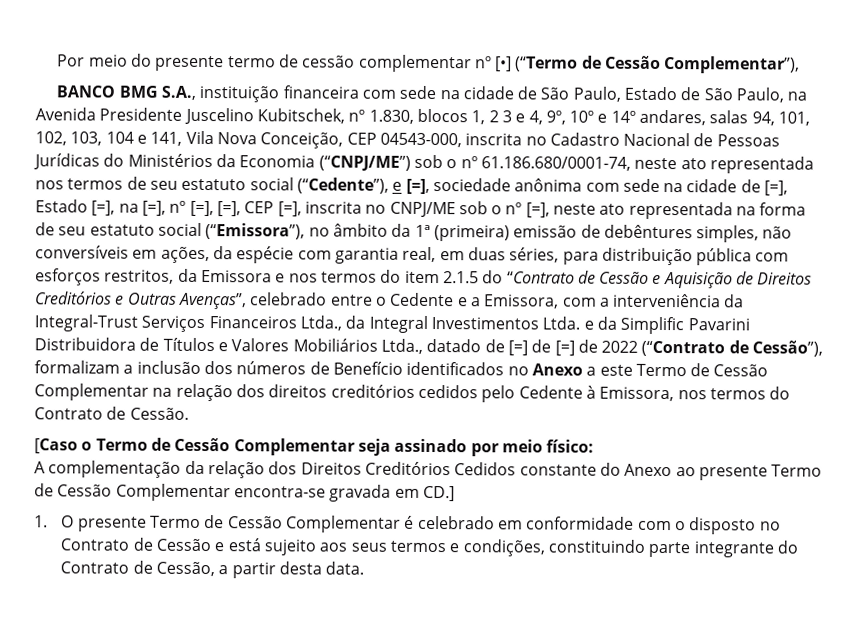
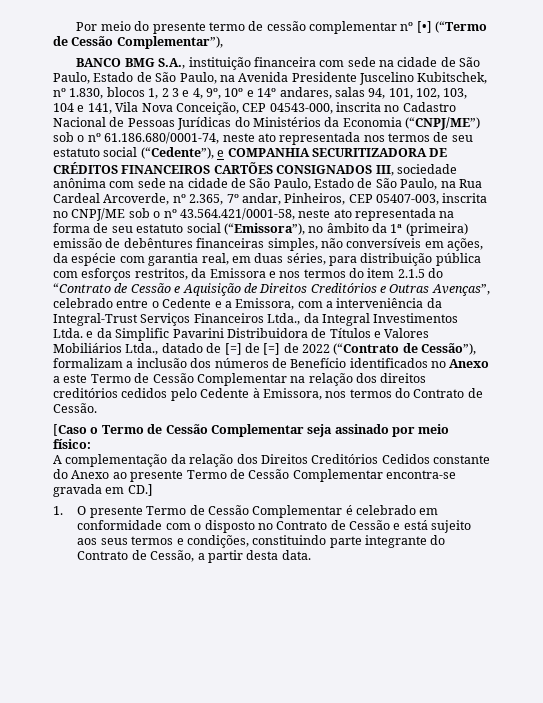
- BANCO BMG S.A., instituição financeira com sede na cidade de São Paulo, Estado de São Paulo, na Avenida Presidente Juscelino Kubitschek, nº 1.830, blocos 1, 2 3 e 4, 9º, 10º e 14º andares, salas 94, 101, 102, 103, 104 e 141, Vila Nova Conceição, CEP 04543-000, inscrita no Cadastro Nacional de Pessoas Jurídicas do Ministérios da Economia (“CNPJ/ME”) sob o nº 61.186.680/0001-74, neste ato representada nos termos de seu estatuto social (“Cedente”), e [=], sociedade anônima com sede na cidade de [=], Estado [=], na [=], nº [=], [=], CEP [=], inscrita no CNPJ/ME sob o nº [=], neste ato representada na forma de seu estatuto social (“Emissora”), no âmbito da 1ª (primeira) emissão de debêntures simples, não conversíveis em ações, da espécie com garantia real, em duas séries, para distribuição pública com esforços restritos, da Emissora e nos termos do item 2.1.5 do “Contrato de Cessão e Aquisição de Direitos Creditórios e Outras Avenças”, celebrado entre o Cedente e a Emissora, com a interveniência da Integral-Trust Serviços Financeiros Ltda., da Integral Investimentos Ltda. e da Simplific Pavarini Distribuidora de Títulos e Valores Mobiliários Ltda., datado de [=] de [=] de 2022 (“Contrato de Cessão”), formalizam a inclusão dos números de Benefício identificados no Anexo a este Termo de Cessão Complementar na relação dos direitos creditórios cedidos pelo Cedente à Emissora, nos termos do Contrato de Cessão.
+ BANCO BMG S.A., instituição financeira com sede na cidade de São Paulo, Estado de São Paulo, na Avenida Presidente Juscelino Kubitschek, nº 1.830, blocos 1, 2 3 e 4, 9º, 10º e 14º andares, salas 94, 101, 102, 103, 104 e 141, Vila Nova Conceição, CEP 04543-000, inscrita no Cadastro Nacional de Pessoas Jurídicas do Ministérios da Economia (“CNPJ/ME”) sob o nº 61.186.680/0001-74, neste ato representada nos termos de seu estatuto social (“Cedente”), e COMPANHIA SECURITIZADORA DE CRÉDITOS FINANCEIROS CARTÕES CONSIGNADOS III, sociedade anônima com sede na cidade de São Paulo, Estado de São Paulo, na Rua Cardeal Arcoverde, nº 2.365, 7º andar, Pinheiros, CEP 05407-003, inscrita no CNPJ/ME sob o nº 43.564.421/0001-58, neste ato representada na forma de seu estatuto social (“Emissora”), no âmbito da 1ª (primeira) emissão de debêntures financeiras simples, não conversíveis em ações, da espécie com garantia real, em duas séries, para distribuição pública com esforços restritos, da Emissora e nos termos do item 2.1.5 do “Contrato de Cessão e Aquisição de Direitos Creditórios e Outras Avenças”, celebrado entre o Cedente e a Emissora, com a interveniência da Integral-Trust Serviços Financeiros Ltda., da Integral Investimentos Ltda. e da Simplific Pavarini Distribuidora de Títulos e Valores Mobiliários Ltda., datado de [=] de [=] de 2022 (“Contrato de Cessão”), formalizam a inclusão dos números de Benefício identificados no Anexo a este Termo de Cessão Complementar na relação dos direitos creditórios cedidos pelo Cedente à Emissora, nos termos do Contrato de Cessão.

